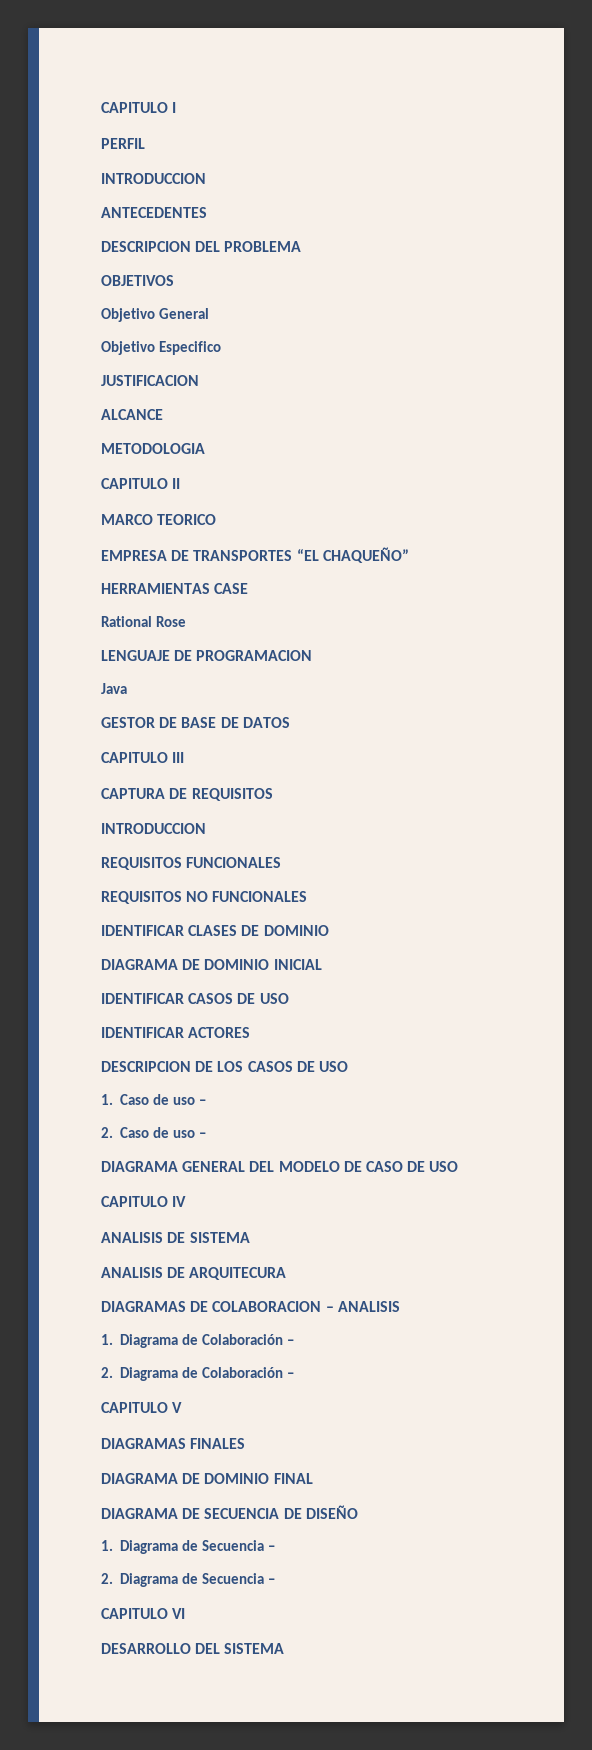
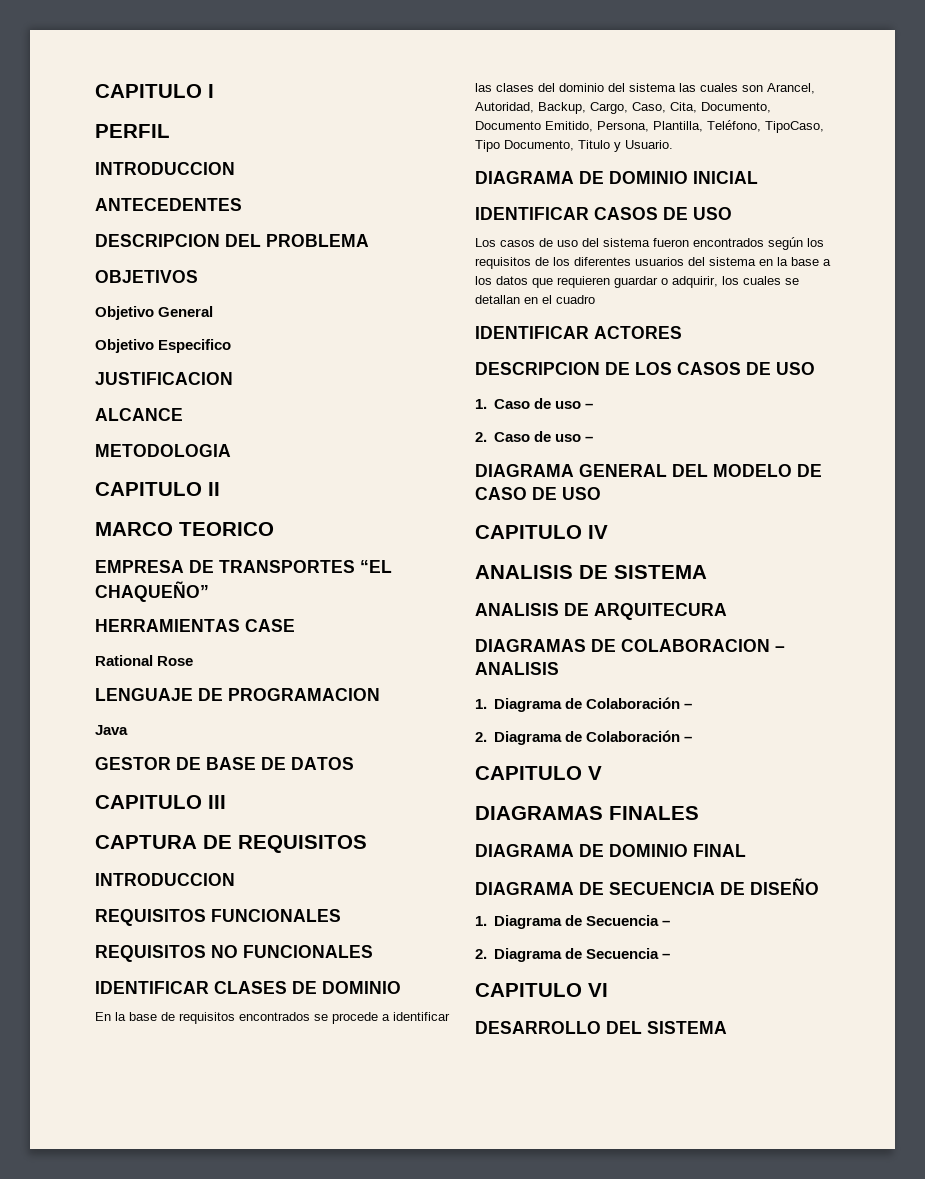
+ En la base de requisitos encontrados se procede a identificar las clases del dominio del sistema las cuales son Arancel, Autoridad, Backup, Cargo, Caso, Cita, Documento, Documento Emitido, Persona, Plantilla, Teléfono, TipoCaso, Tipo Documento, Titulo y Usuario.
+ Los casos de uso del sistema fueron encontrados según los requisitos de los diferentes usuarios del sistema en la base a los datos que requieren guardar o adquirir, los cuales se detallan en el cuadro

